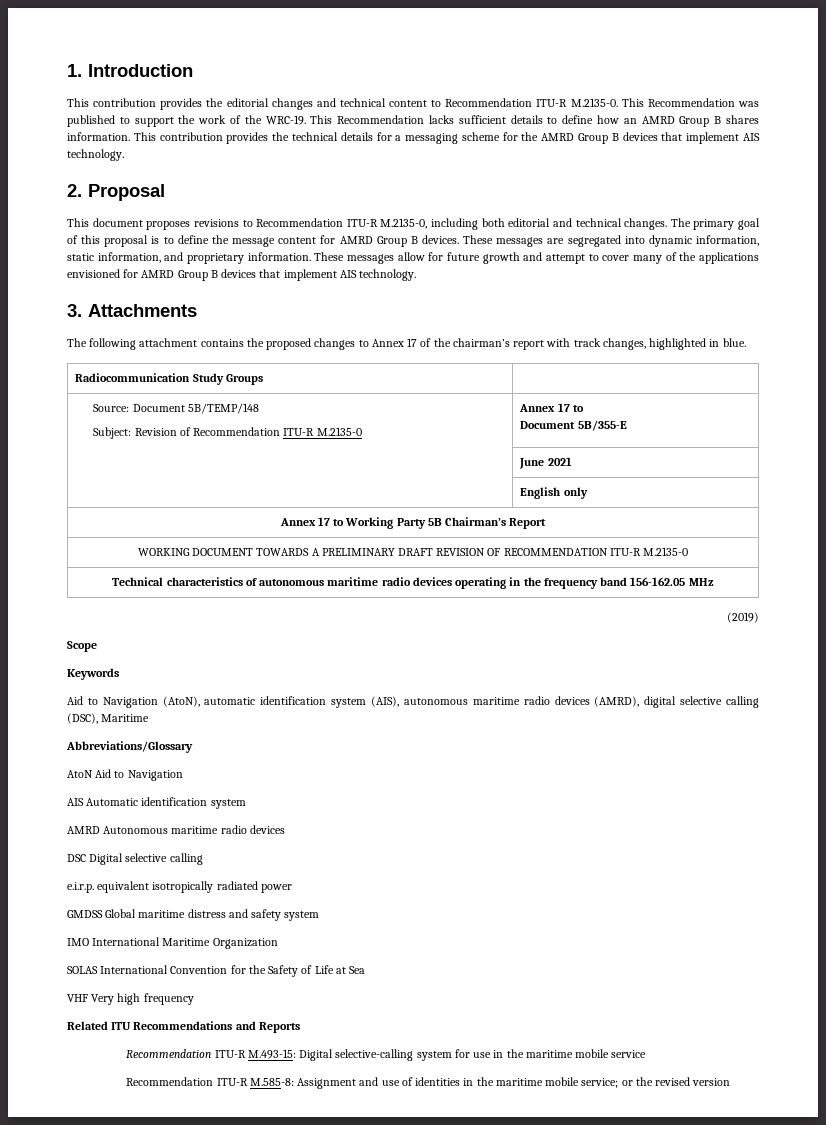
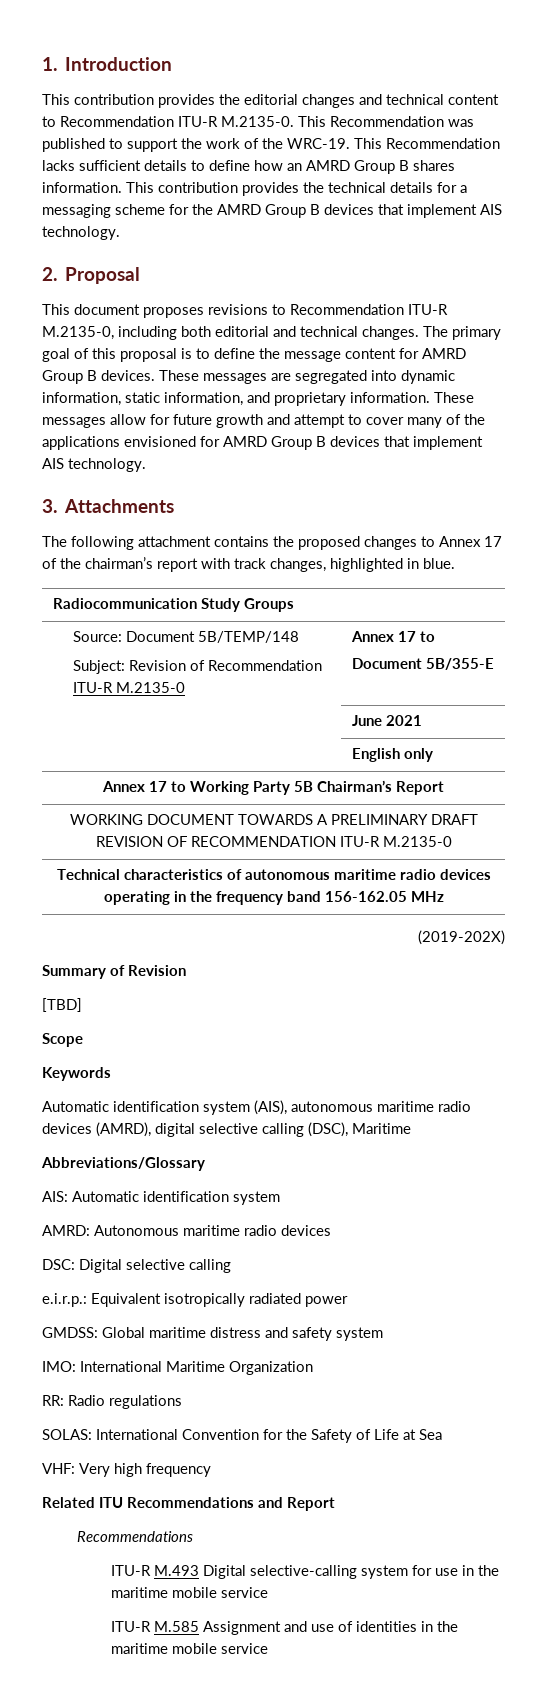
- (2019)
+ (2019-202X)
+ Summary of Revision
+ [TBD]
  Scope
  Keywords
- Aid to Navigation (AtoN), automatic identification system (AIS), autonomous maritime radio devices (AMRD), digital selective calling (DSC), Maritime
+ Automatic identification system (AIS), autonomous maritime radio devices (AMRD), digital selective calling (DSC), Maritime
- AtoN Aid to Navigation
- AIS Automatic identification system
+ AIS: Automatic identification system
- AMRD Autonomous maritime radio devices
+ AMRD: Autonomous maritime radio devices
- DSC Digital selective calling
+ DSC: Digital selective calling
- e.i.r.p. equivalent isotropically radiated power
+ e.i.r.p.: Equivalent isotropically radiated power
- GMDSS Global maritime distress and safety system
+ GMDSS: Global maritime distress and safety system
- IMO International Maritime Organization
+ IMO: International Maritime Organization
- SOLAS International Convention for the Safety of Life at Sea
+ RR: Radio regulations
+ SOLAS: International Convention for the Safety of Life at Sea
- VHF Very high frequency
+ VHF: Very high frequency
- Related ITU Recommendations and Reports
- Recommendation ITU-R M.493-15: Digital selective-calling system for use in the maritime mobile service
+ Related ITU Recommendations and Report
+ Recommendations
+ ITU-R M.493 Digital selective-calling system for use in the maritime mobile service
- Recommendation ITU-R M.585-8: Assignment and use of identities in the maritime mobile service; or the revised version
+ ITU-R M.585 Assignment and use of identities in the maritime mobile service

